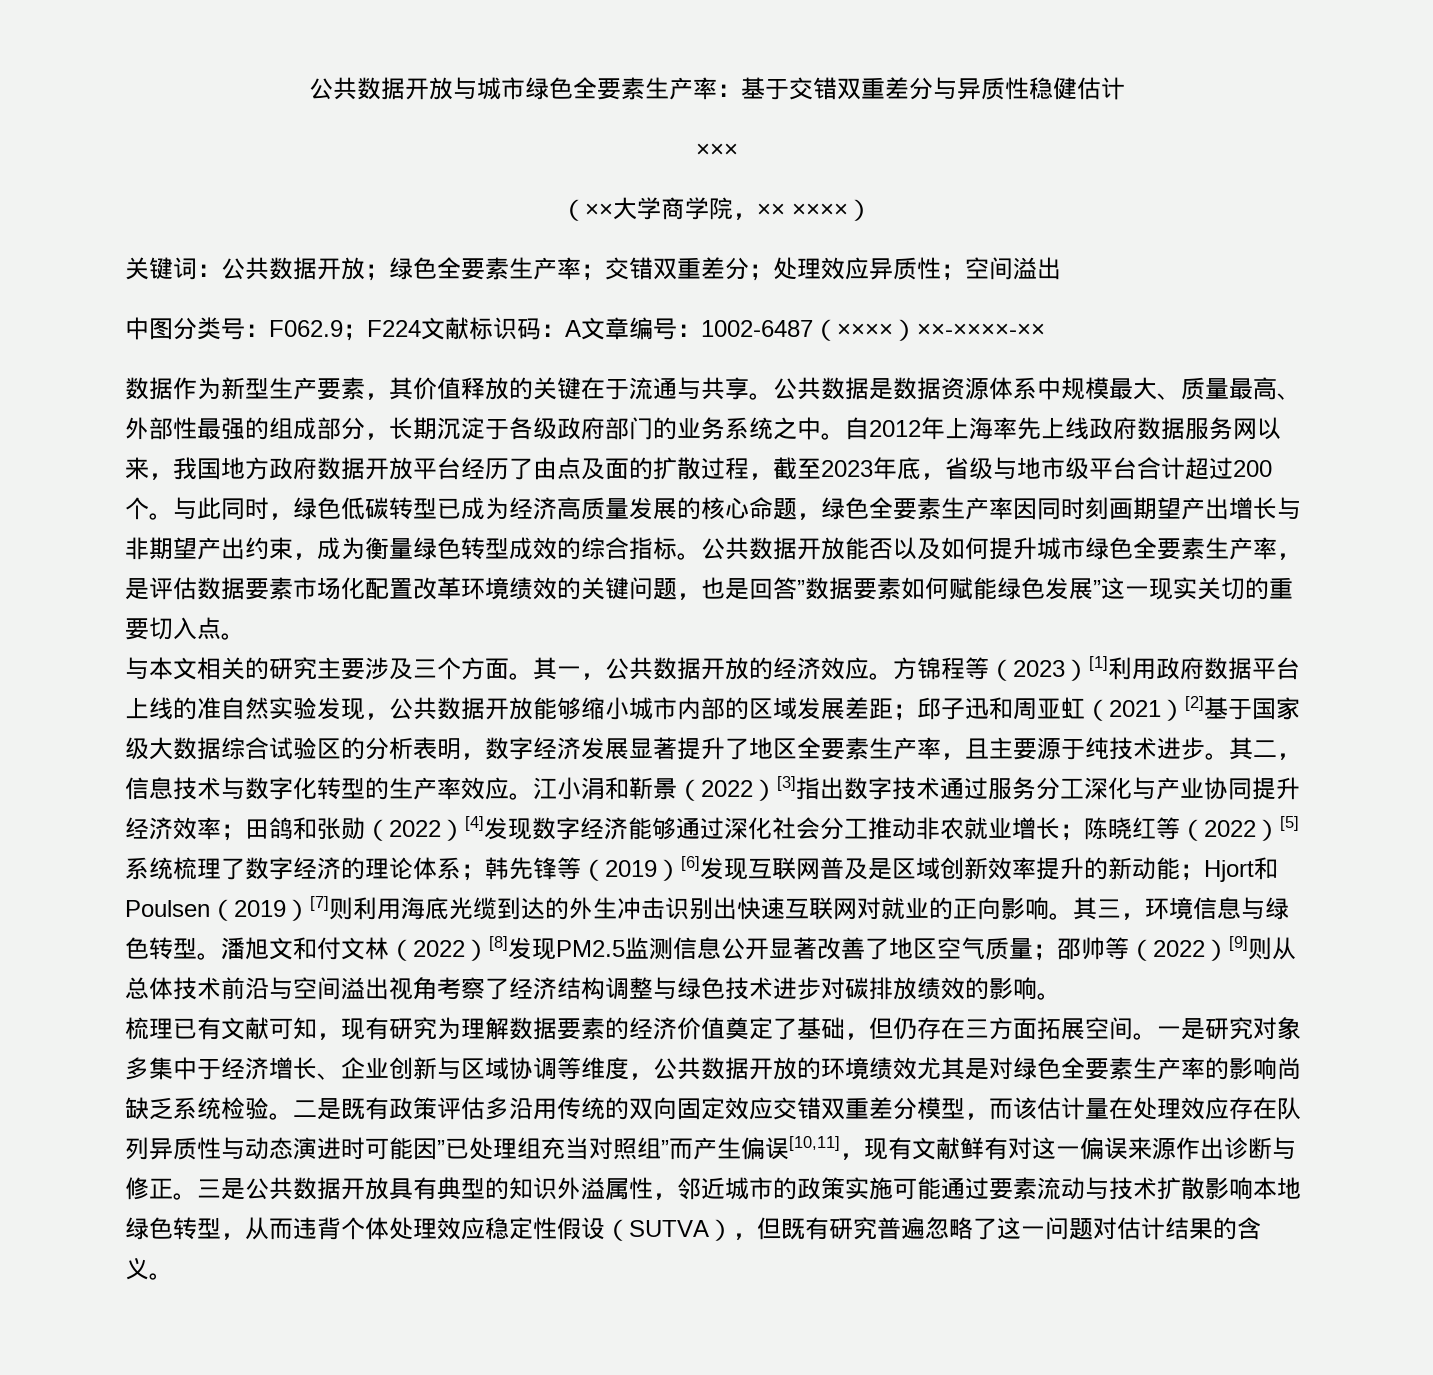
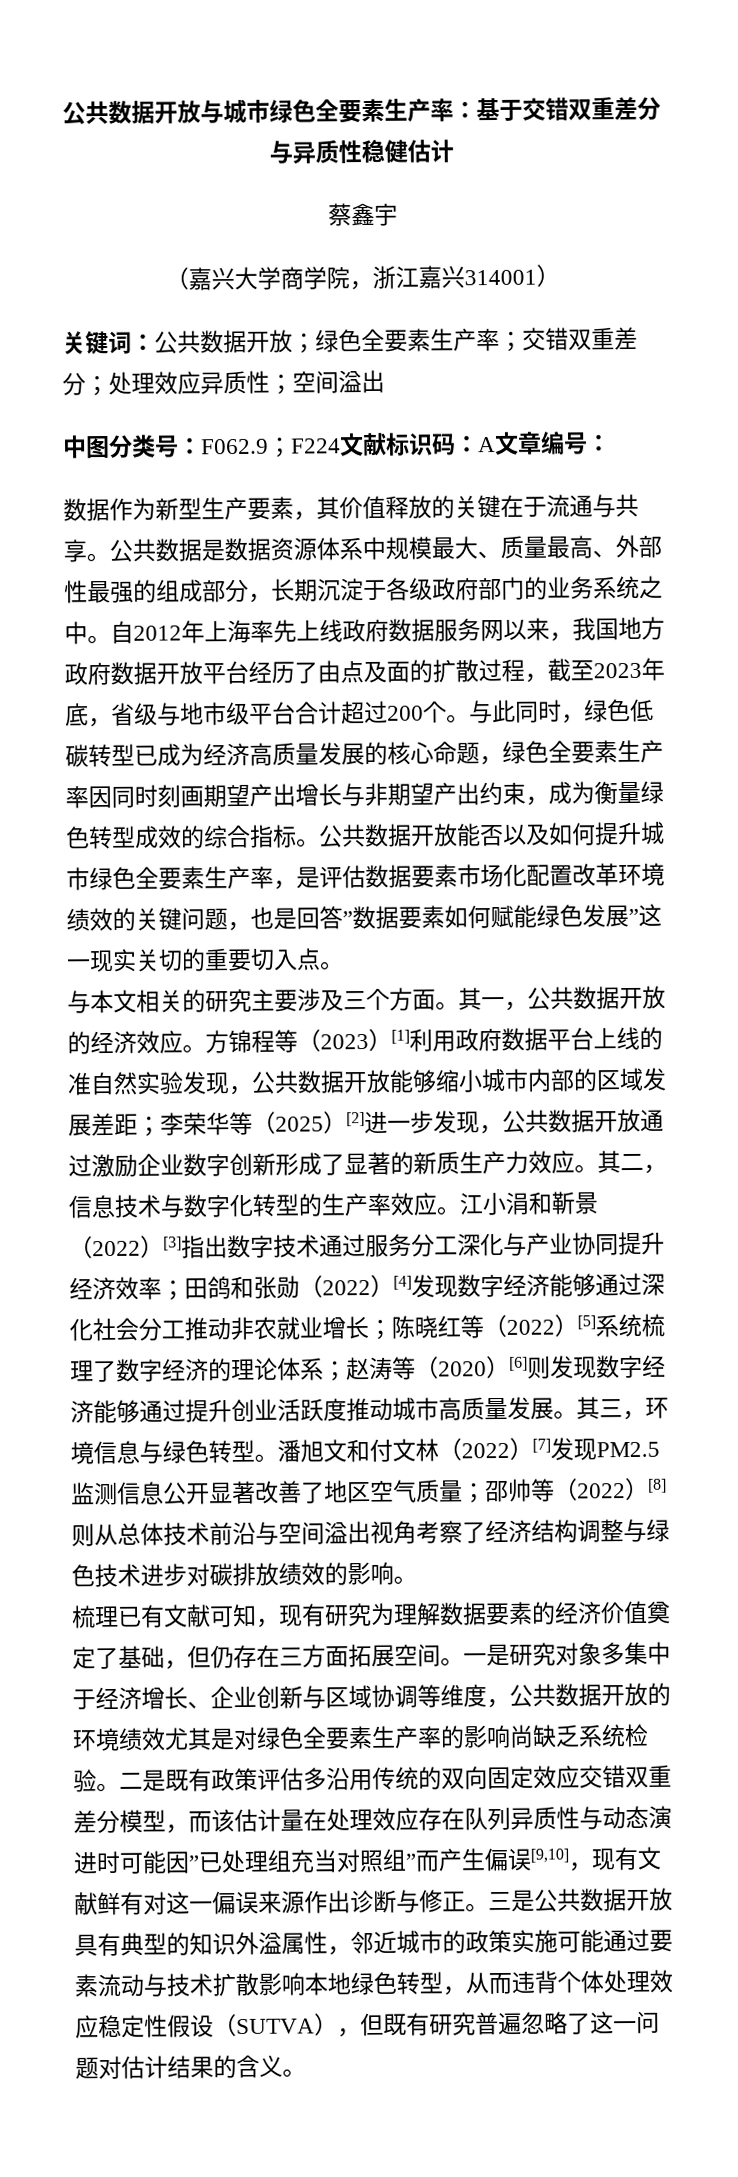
- ×××
- （××大学商学院，×× ××××）
+ 蔡鑫宇
+ （嘉兴大学商学院，浙江嘉兴314001）
- 中图分类号：F062.9；F224文献标识码：A文章编号：1002-6487（××××）××-××××-××
+ 中图分类号：F062.9；F224文献标识码：A文章编号：
- 方锦程等（2023）[1]利用政府数据平台上线的准自然实验发现，公共数据开放能够缩小城市内部的区域发展差距；邱子迅和周亚虹（2021）[2]基于国家级大数据综合试验区的分析表明，数字经济发展显著提升了地区全要素生产率，且主要源于纯技术进步。
+ 方锦程等（2023）[1]利用政府数据平台上线的准自然实验发现，公共数据开放能够缩小城市内部的区域发展差距；李荣华等（2025）[2]进一步发现，公共数据开放通过激励企业数字创新形成了显著的新质生产力效应。
- 江小涓和靳景（2022）[3]指出数字技术通过服务分工深化与产业协同提升经济效率；田鸽和张勋（2022）[4]发现数字经济能够通过深化社会分工推动非农就业增长；陈晓红等（2022）[5]系统梳理了数字经济的理论体系；韩先锋等（2019）[6]发现互联网普及是区域创新效率提升的新动能；Hjort和Poulsen（2019）[7]则利用海底光缆到达的外生冲击识别出快速互联网对就业的正向影响。
+ 江小涓和靳景（2022）[3]指出数字技术通过服务分工深化与产业协同提升经济效率；田鸽和张勋（2022）[4]发现数字经济能够通过深化社会分工推动非农就业增长；陈晓红等（2022）[5]系统梳理了数字经济的理论体系；赵涛等（2020）[6]则发现数字经济能够通过提升创业活跃度推动城市高质量发展。
- 潘旭文和付文林（2022）[8]发现PM2.5监测信息公开显著改善了地区空气质量；邵帅等（2022）[9]则从总体技术前沿与空间溢出视角考察了经济结构调整与绿色技术进步对碳排放绩效的影响。
+ 潘旭文和付文林（2022）[7]发现PM2.5监测信息公开显著改善了地区空气质量；邵帅等（2022）[8]则从总体技术前沿与空间溢出视角考察了经济结构调整与绿色技术进步对碳排放绩效的影响。
- 二是既有政策评估多沿用传统的双向固定效应交错双重差分模型，而该估计量在处理效应存在队列异质性与动态演进时可能因”已处理组充当对照组”而产生偏误[10,11]，现有文献鲜有对这一偏误来源作出诊断与修正。
+ 二是既有政策评估多沿用传统的双向固定效应交错双重差分模型，而该估计量在处理效应存在队列异质性与动态演进时可能因”已处理组充当对照组”而产生偏误[9,10]，现有文献鲜有对这一偏误来源作出诊断与修正。

